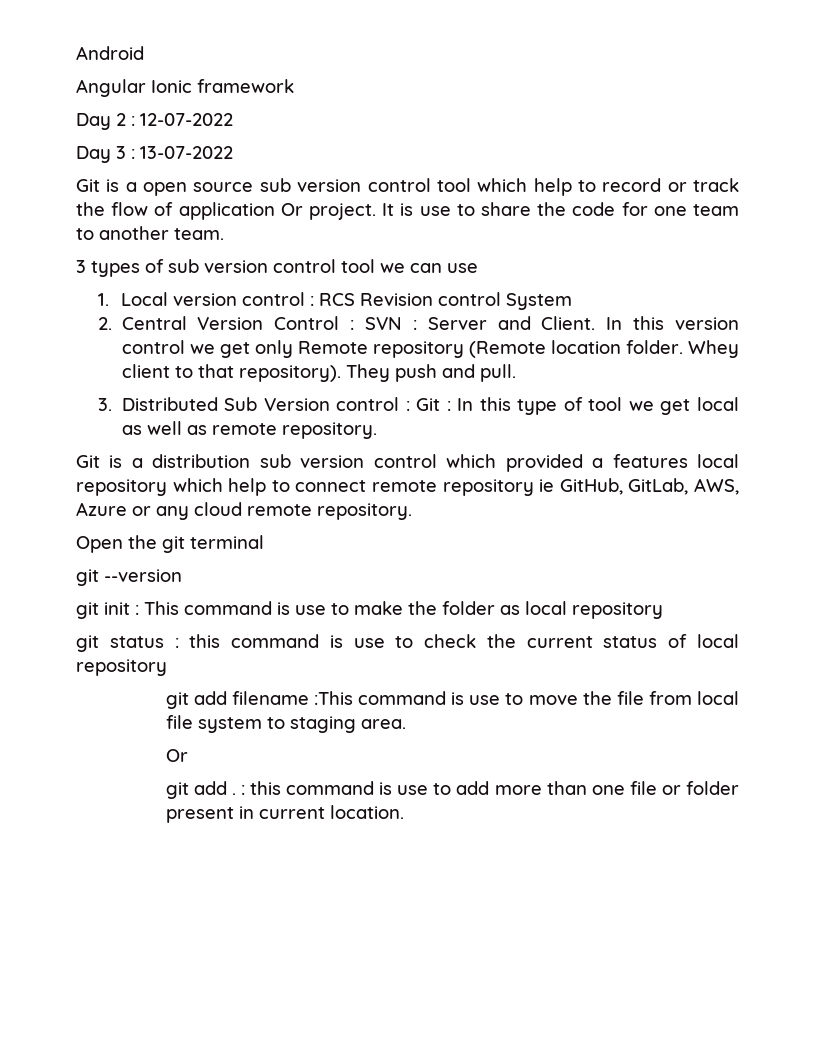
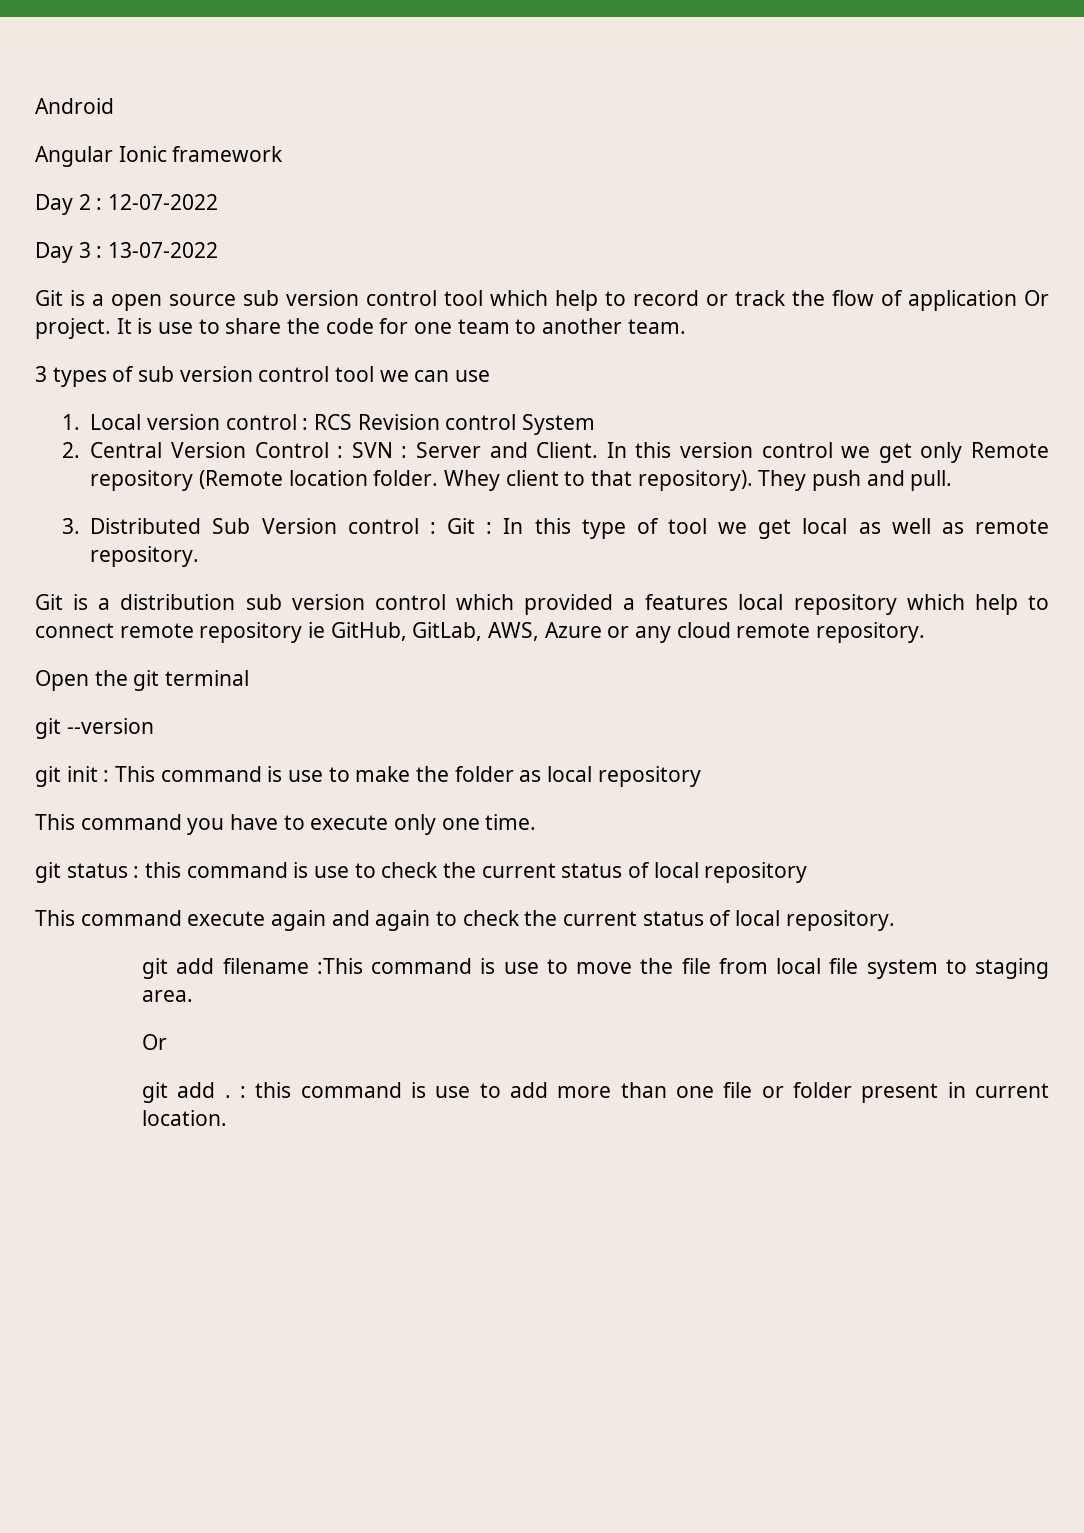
+ This command you have to execute only one time.
+ This command execute again and again to check the current status of local repository.

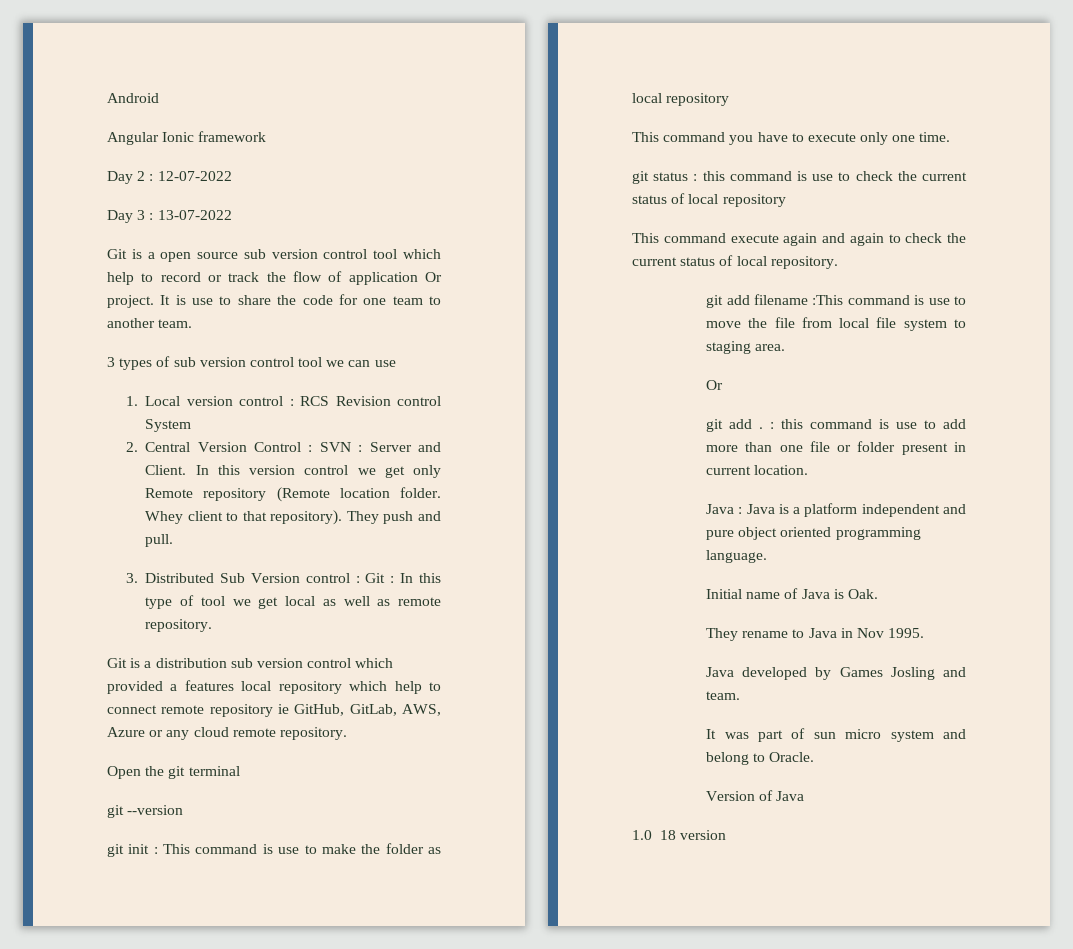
+ Java : Java is a platform independent and pure object oriented programming language.
+ Initial name of Java is Oak.
+ They rename to Java in Nov 1995.
+ Java developed by Games Josling and team.
+ It was part of sun micro system and belong to Oracle.
+ Version of Java
+ 1.0 18 version

